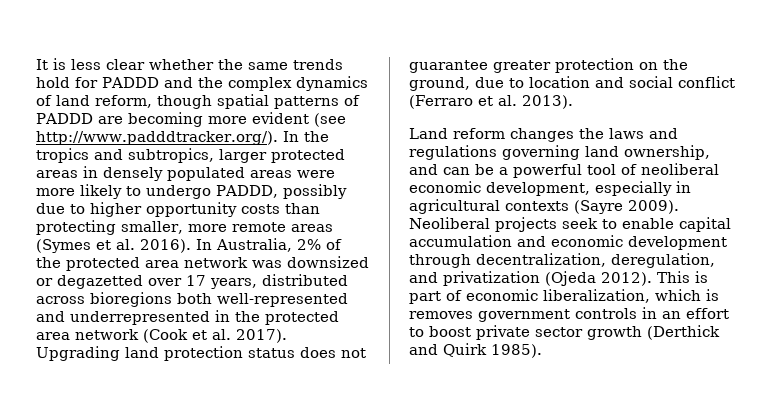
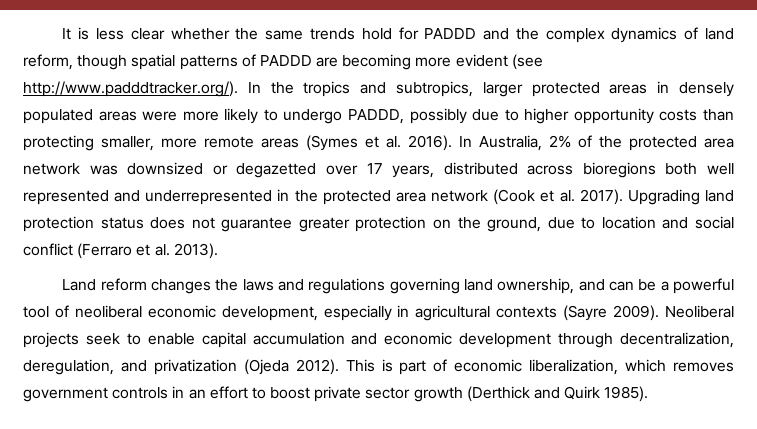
- In Australia, 2% of the protected area network was downsized or degazetted over 17 years, distributed across bioregions both well-represented and underrepresented in the protected area network (Cook et al. 2017).
+ In Australia, 2% of the protected area network was downsized or degazetted over 17 years, distributed across bioregions both well represented and underrepresented in the protected area network (Cook et al. 2017).
- This is part of economic liberalization, which is removes government controls in an effort to boost private sector growth (Derthick and Quirk 1985).
+ This is part of economic liberalization, which removes government controls in an effort to boost private sector growth (Derthick and Quirk 1985).

